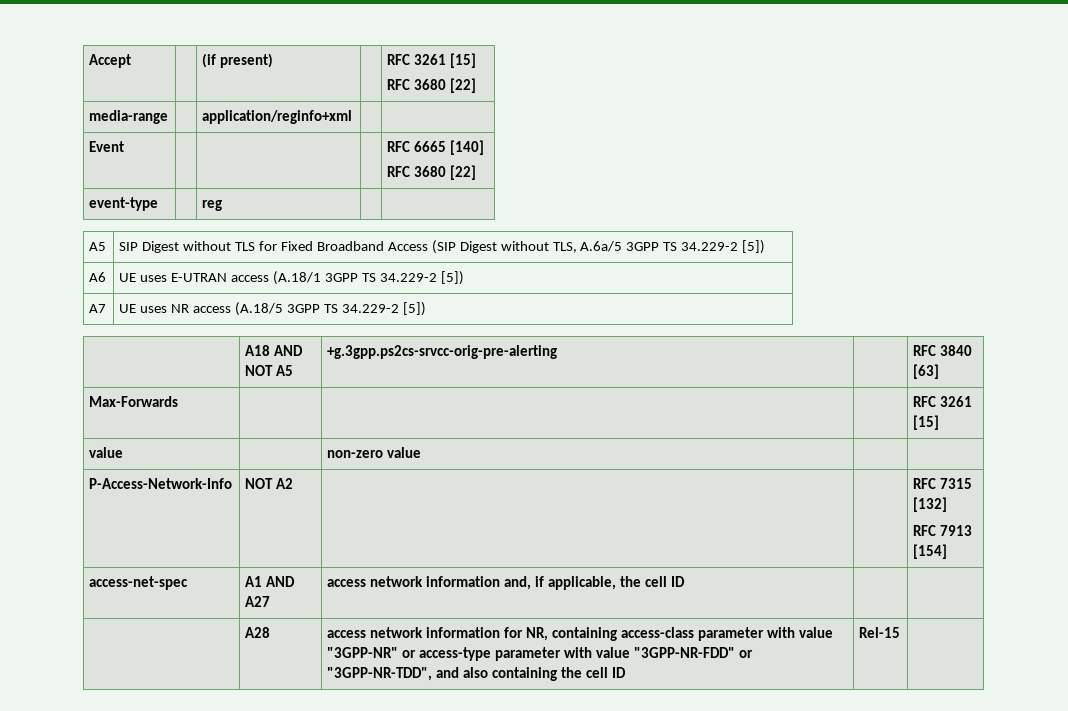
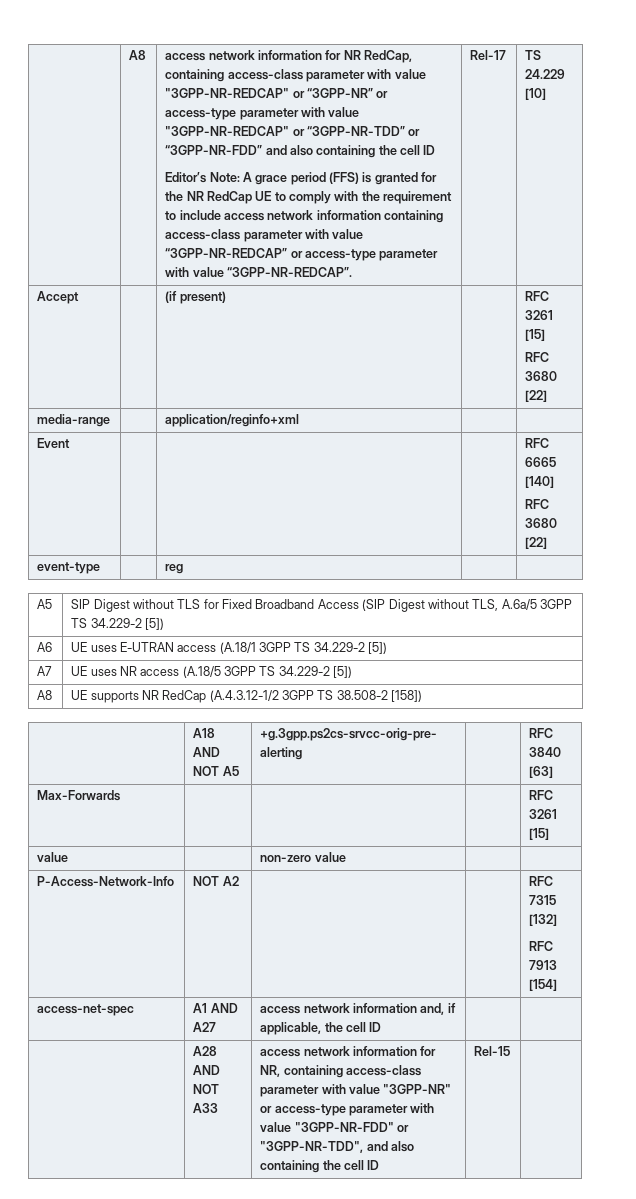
+ A8 | access network information for NR RedCap, containing access-class parameter with value "3GPP-NR-REDCAP" or “3GPP-NR” or access-type parameter with value "3GPP-NR-REDCAP" or “3GPP-NR-TDD” or “3GPP-NR-FDD” and also containing the cell ID
+ Editor’s Note: A grace period (FFS) is granted for the NR RedCap UE to comply with the requirement to include access network information containing access-class parameter with value “3GPP-NR-REDCAP” or access-type parameter with value “3GPP-NR-REDCAP”. | Rel-17 | TS 24.229 [10]
+ A8 | UE supports NR RedCap (A.4.3.12-1/2 3GPP TS 38.508-2 [158])
- | A28 | access network information for NR, containing access-class parameter with value "3GPP-NR" or access-type parameter with value "3GPP-NR-FDD" or "3GPP-NR-TDD", and also containing the cell ID | Rel-15 |
+ | A28 AND NOT A33 | access network information for NR, containing access-class parameter with value "3GPP-NR" or access-type parameter with value "3GPP-NR-FDD" or "3GPP-NR-TDD", and also containing the cell ID | Rel-15 |

